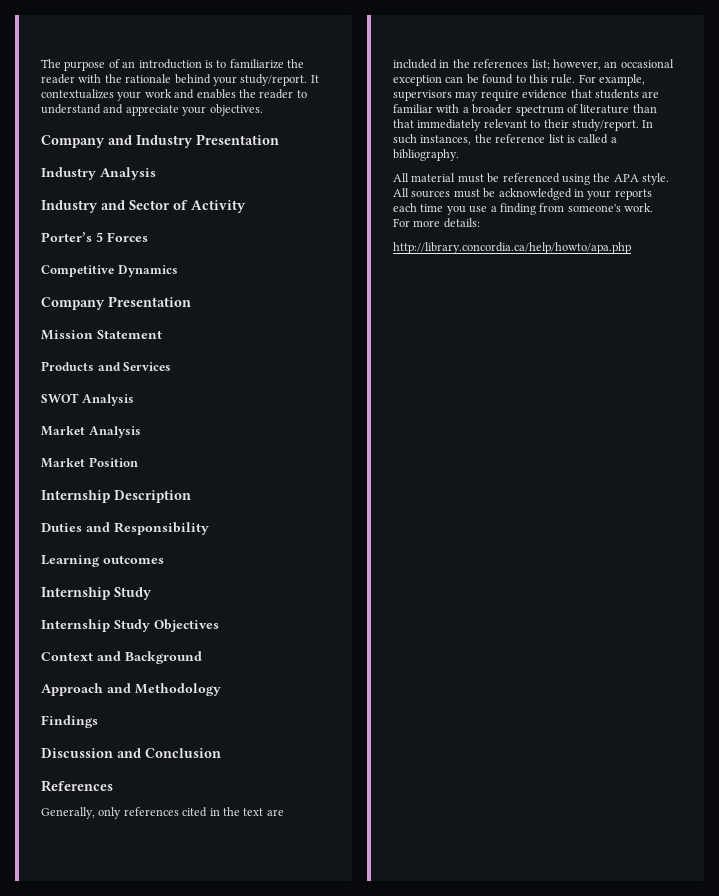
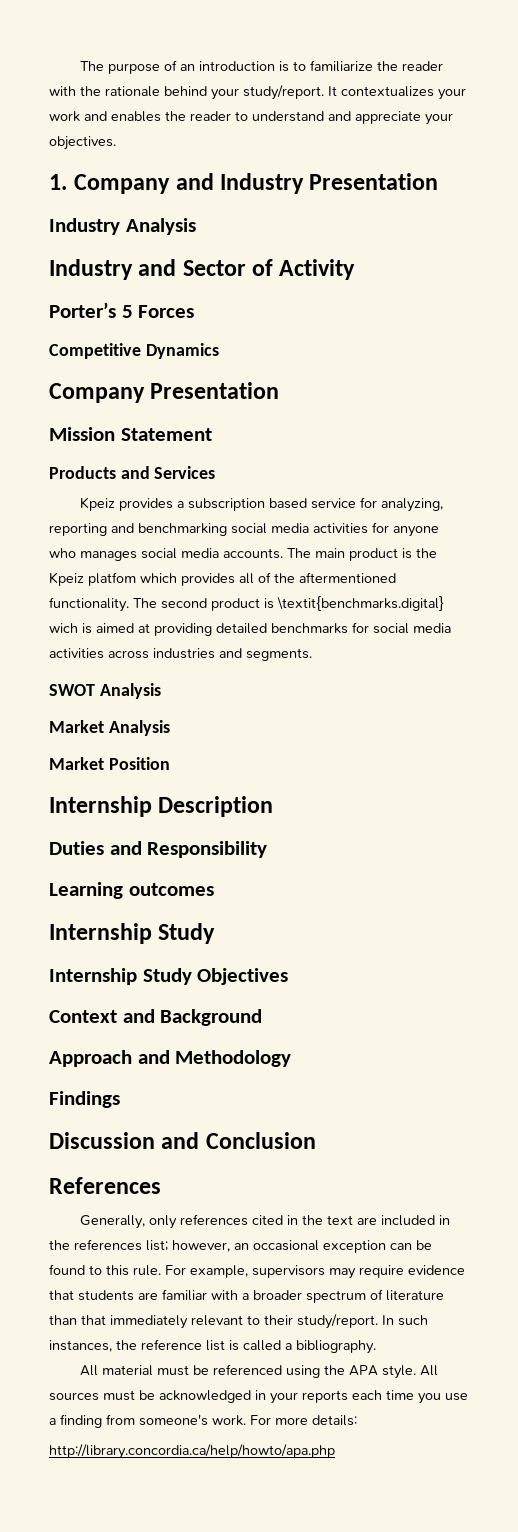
- Company and Industry Presentation
+ 1. Company and Industry Presentation
+ Kpeiz provides a subscription based service for analyzing, reporting and benchmarking social media activities for anyone who manages social media accounts. The main product is the Kpeiz platfom which provides all of the aftermentioned functionality. The second product is \textit{benchmarks.digital} wich is aimed at providing detailed benchmarks for social media activities across industries and segments.

